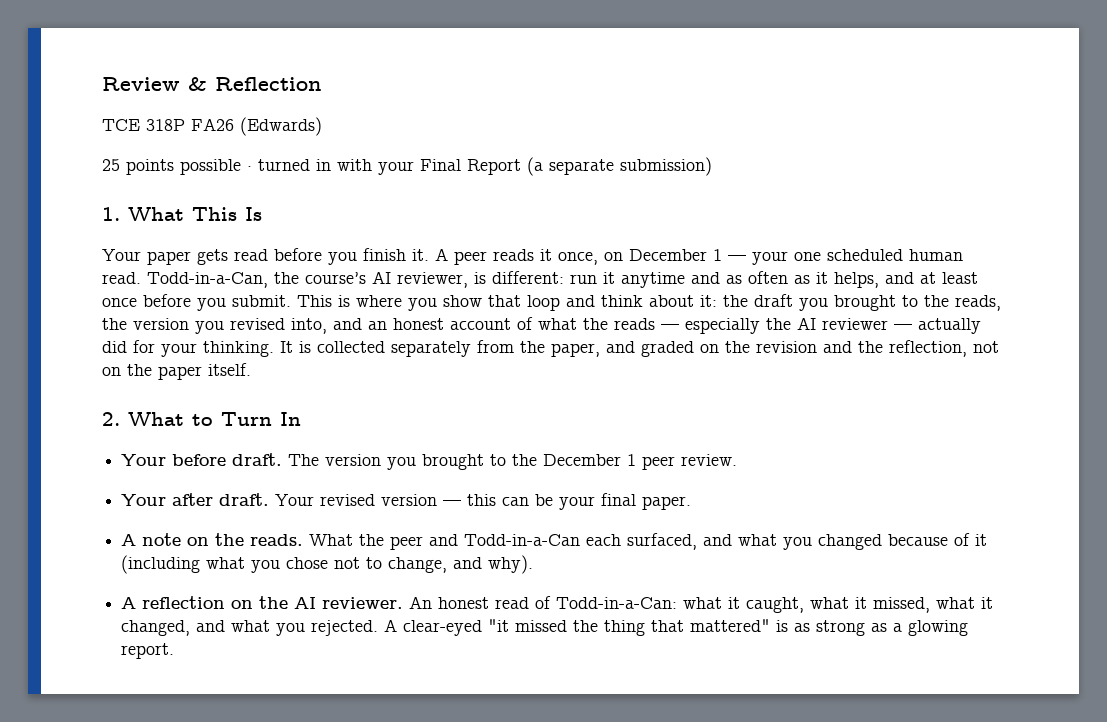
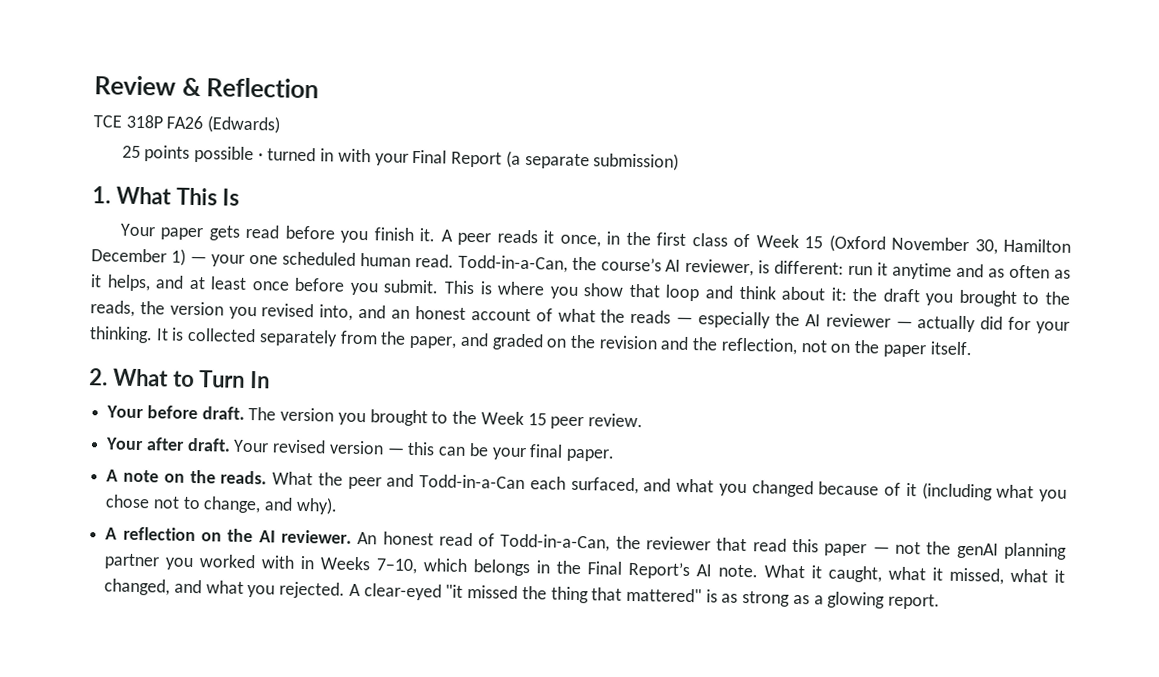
- A peer reads it once, on December 1 — your one scheduled human read.
+ A peer reads it once, in the first class of Week 15 (Oxford November 30, Hamilton December 1) — your one scheduled human read.
- The version you brought to the December 1 peer review.
+ The version you brought to the Week 15 peer review.
- An honest read of Todd-in-a-Can: what it caught, what it missed, what it changed, and what you rejected.
+ An honest read of Todd-in-a-Can, the reviewer that read this paper — not the genAI planning partner you worked with in Weeks 7–10, which belongs in the Final Report’s AI note. What it caught, what it missed, what it changed, and what you rejected.

